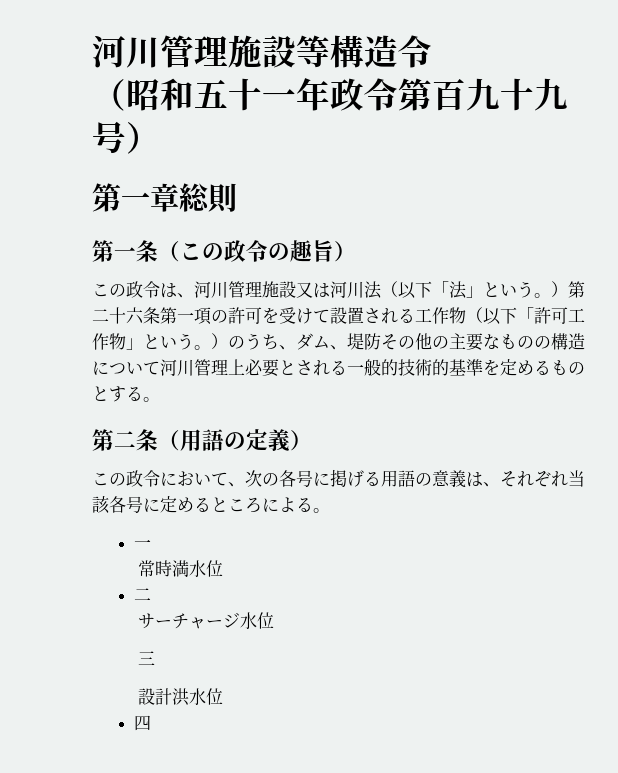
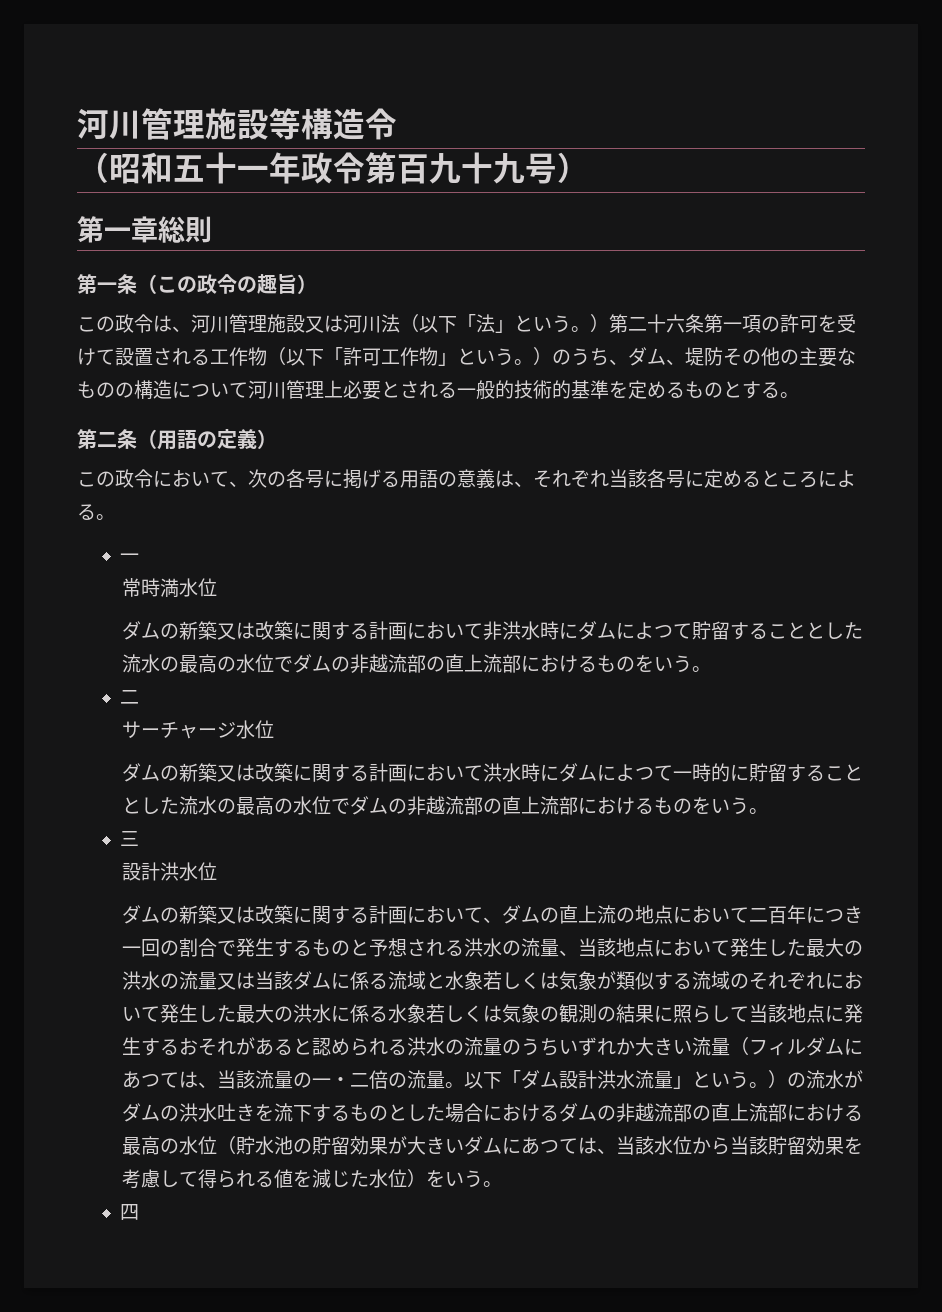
+ ダムの新築又は改築に関する計画において非洪水時にダムによつて貯留することとした流水の最高の水位でダムの非越流部の直上流部におけるものをいう。
+ ダムの新築又は改築に関する計画において洪水時にダムによつて一時的に貯留することとした流水の最高の水位でダムの非越流部の直上流部におけるものをいう。
  三
  設計洪水位
+ ダムの新築又は改築に関する計画において、ダムの直上流の地点において二百年につき一回の割合で発生するものと予想される洪水の流量、当該地点において発生した最大の洪水の流量又は当該ダムに係る流域と水象若しくは気象が類似する流域のそれぞれにおいて発生した最大の洪水に係る水象若しくは気象の観測の結果に照らして当該地点に発生するおそれがあると認められる洪水の流量のうちいずれか大きい流量（フィルダムにあつては、当該流量の一・二倍の流量。以下「ダム設計洪水流量」という。）の流水がダムの洪水吐きを流下するものとした場合におけるダムの非越流部の直上流部における最高の水位（貯水池の貯留効果が大きいダムにあつては、当該水位から当該貯留効果を考慮して得られる値を減じた水位）をいう。

